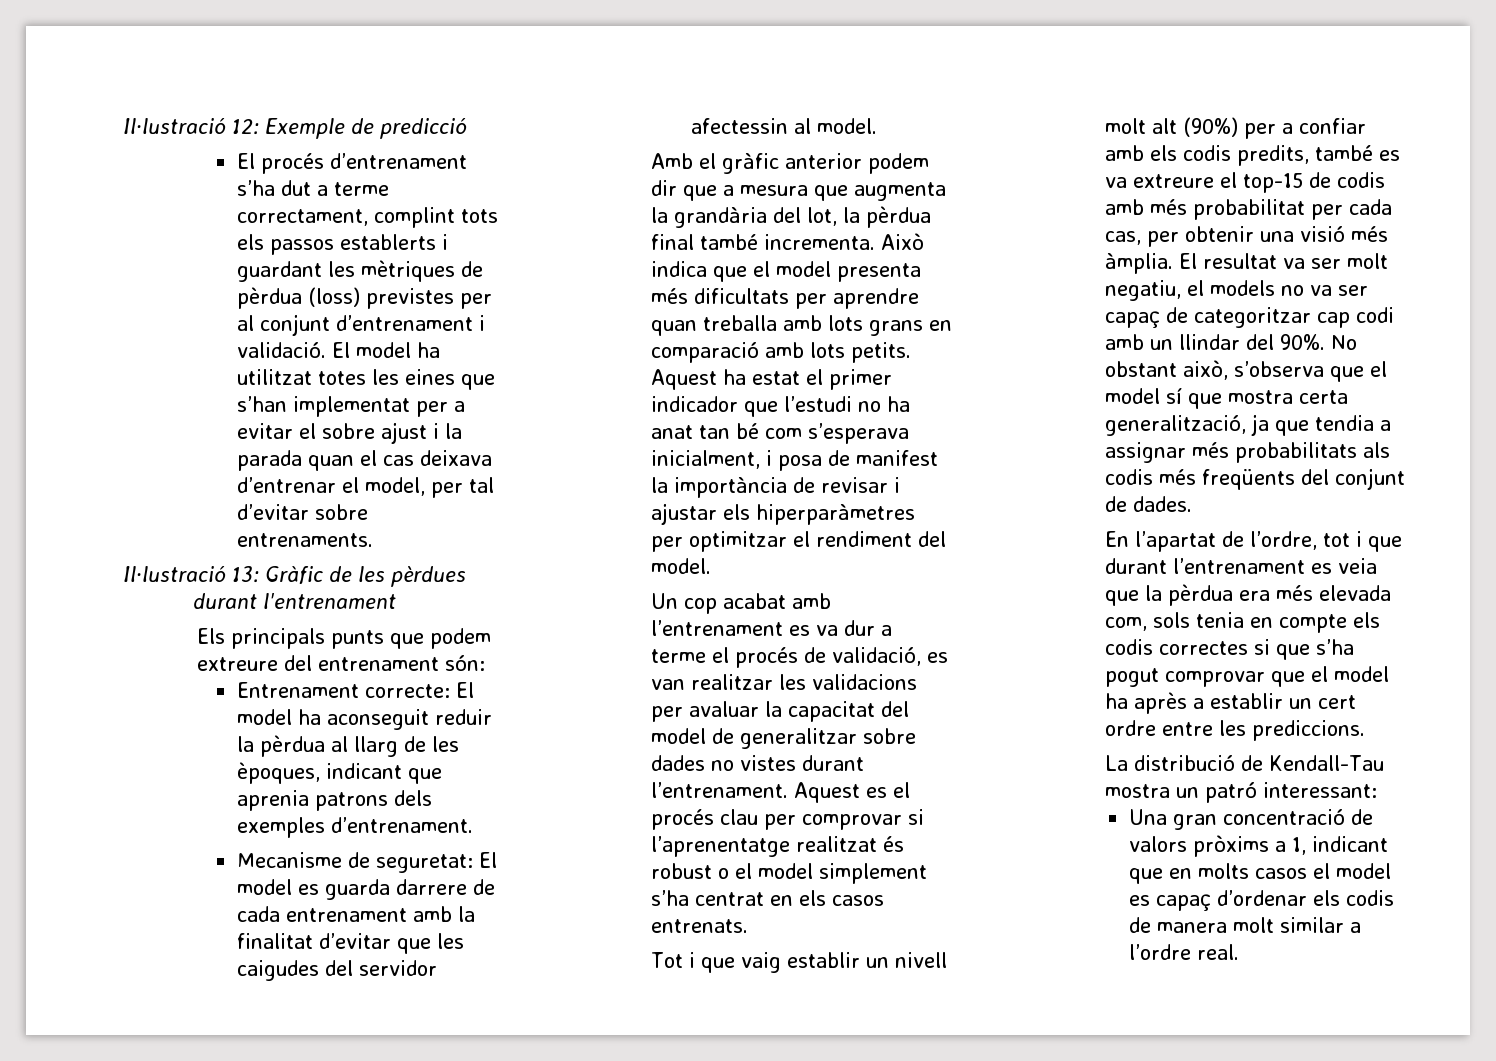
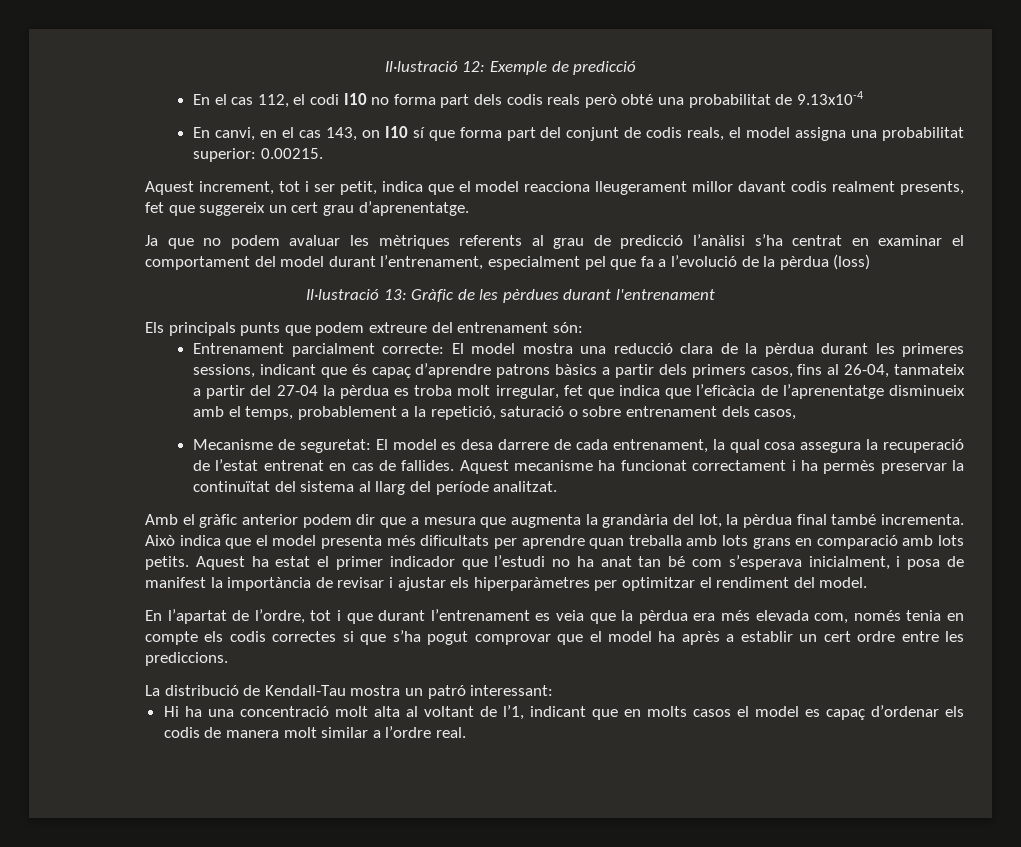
- El procés d’entrenament s’ha dut a terme correctament, complint tots els passos establerts i guardant les mètriques de pèrdua (loss) previstes per al conjunt d’entrenament i validació. El model ha utilitzat totes les eines que s’han implementat per a evitar el sobre ajust i la parada quan el cas deixava d’entrenar el model, per tal d’evitar sobre entrenaments.
+ En el cas 112, el codi I10 no forma part dels codis reals però obté una probabilitat de 9.13x10-4
+ En canvi, en el cas 143, on I10 sí que forma part del conjunt de codis reals, el model assigna una probabilitat superior: 0.00215.
+ Aquest increment, tot i ser petit, indica que el model reacciona lleugerament millor davant codis realment presents, fet que suggereix un cert grau d’aprenentatge.
+ Ja que no podem avaluar les mètriques referents al grau de predicció l’anàlisi s’ha centrat en examinar el comportament del model durant l’entrenament, especialment pel que fa a l’evolució de la pèrdua (loss)
- Entrenament correcte: El model ha aconseguit reduir la pèrdua al llarg de les èpoques, indicant que aprenia patrons dels exemples d’entrenament.
+ Entrenament parcialment correcte: El model mostra una reducció clara de la pèrdua durant les primeres sessions, indicant que és capaç d’aprendre patrons bàsics a partir dels primers casos, fins al 26-04, tanmateix a partir del 27-04 la pèrdua es troba molt irregular, fet que indica que l’eficàcia de l’aprenentatge disminueix amb el temps, probablement a la repetició, saturació o sobre entrenament dels casos,
- Mecanisme de seguretat: El model es guarda darrere de cada entrenament amb la finalitat d’evitar que les caigudes del servidor afectessin al model.
+ Mecanisme de seguretat: El model es desa darrere de cada entrenament, la qual cosa assegura la recuperació de l’estat entrenat en cas de fallides. Aquest mecanisme ha funcionat correctament i ha permès preservar la continuïtat del sistema al llarg del període analitzat.
- Un cop acabat amb l’entrenament es va dur a terme el procés de validació, es van realitzar les validacions per avaluar la capacitat del model de generalitzar sobre dades no vistes durant l’entrenament. Aquest es el procés clau per comprovar si l’aprenentatge realitzat és robust o el model simplement s’ha centrat en els casos entrenats.
- Tot i que vaig establir un nivell molt alt (90%) per a confiar amb els codis predits, també es va extreure el top-15 de codis amb més probabilitat per cada cas, per obtenir una visió més àmplia. El resultat va ser molt negatiu, el models no va ser capaç de categoritzar cap codi amb un llindar del 90%. No obstant això, s’observa que el model sí que mostra certa generalització, ja que tendia a assignar més probabilitats als codis més freqüents del conjunt de dades.
- En l’apartat de l’ordre, tot i que durant l’entrenament es veia que la pèrdua era més elevada com, sols tenia en compte els codis correctes si que s’ha pogut comprovar que el model ha après a establir un cert ordre entre les prediccions.
+ En l’apartat de l’ordre, tot i que durant l’entrenament es veia que la pèrdua era més elevada com, només tenia en compte els codis correctes si que s’ha pogut comprovar que el model ha après a establir un cert ordre entre les prediccions.
- Una gran concentració de valors pròxims a 1, indicant que en molts casos el model es capaç d’ordenar els codis de manera molt similar a l’ordre real.
+ Hi ha una concentració molt alta al voltant de l’1, indicant que en molts casos el model es capaç d’ordenar els codis de manera molt similar a l’ordre real.

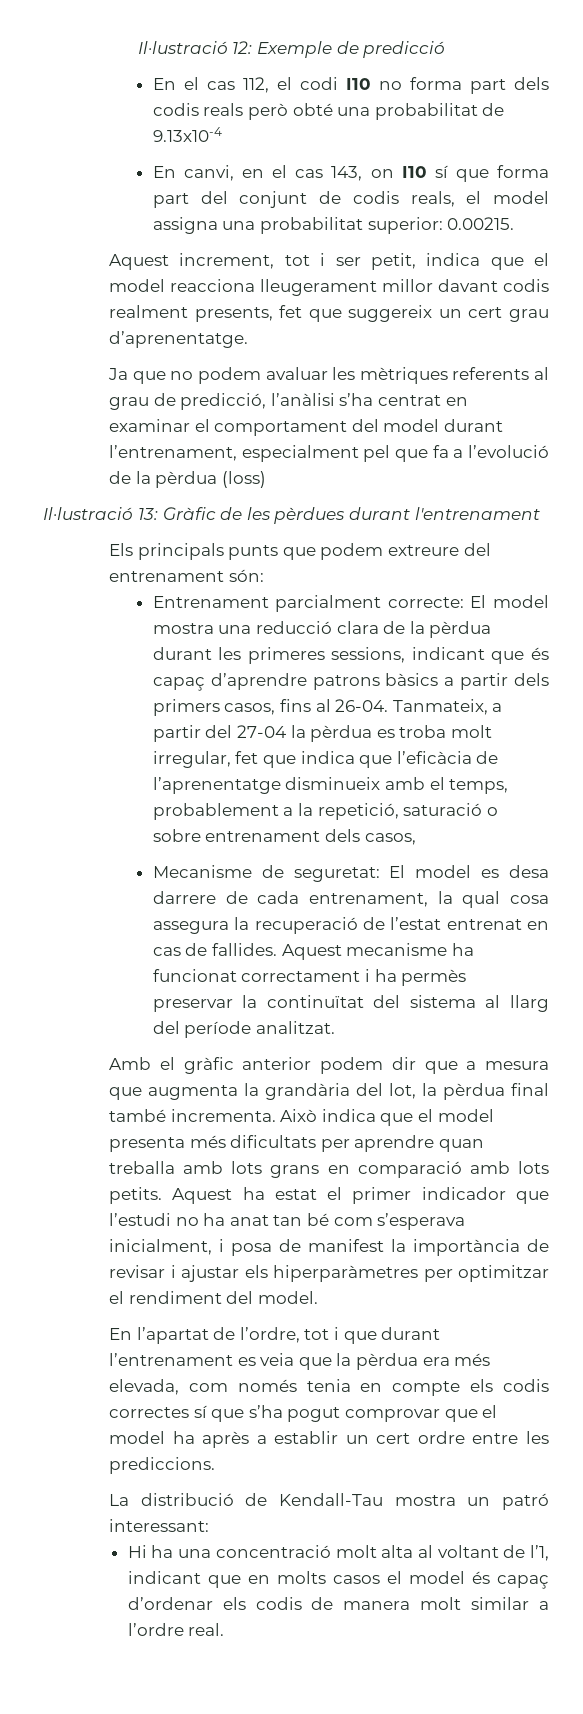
- Ja que no podem avaluar les mètriques referents al grau de predicció l’anàlisi s’ha centrat en examinar el comportament del model durant l’entrenament, especialment pel que fa a l’evolució de la pèrdua (loss)
+ Ja que no podem avaluar les mètriques referents al grau de predicció, l’anàlisi s’ha centrat en examinar el comportament del model durant l’entrenament, especialment pel que fa a l’evolució de la pèrdua (loss)
- El model mostra una reducció clara de la pèrdua durant les primeres sessions, indicant que és capaç d’aprendre patrons bàsics a partir dels primers casos, fins al 26-04, tanmateix a partir del 27-04 la pèrdua es troba molt irregular, fet que indica que l’eficàcia de l’aprenentatge disminueix amb el temps, probablement a la repetició, saturació o sobre entrenament dels casos,
+ El model mostra una reducció clara de la pèrdua durant les primeres sessions, indicant que és capaç d’aprendre patrons bàsics a partir dels primers casos, fins al 26-04. Tanmateix, a partir del 27-04 la pèrdua es troba molt irregular, fet que indica que l’eficàcia de l’aprenentatge disminueix amb el temps, probablement a la repetició, saturació o sobre entrenament dels casos,
- En l’apartat de l’ordre, tot i que durant l’entrenament es veia que la pèrdua era més elevada com, només tenia en compte els codis correctes si que s’ha pogut comprovar que el model ha après a establir un cert ordre entre les prediccions.
+ En l’apartat de l’ordre, tot i que durant l’entrenament es veia que la pèrdua era més elevada, com només tenia en compte els codis correctes sí que s’ha pogut comprovar que el model ha après a establir un cert ordre entre les prediccions.
- Hi ha una concentració molt alta al voltant de l’1, indicant que en molts casos el model es capaç d’ordenar els codis de manera molt similar a l’ordre real.
+ Hi ha una concentració molt alta al voltant de l’1, indicant que en molts casos el model és capaç d’ordenar els codis de manera molt similar a l’ordre real.

